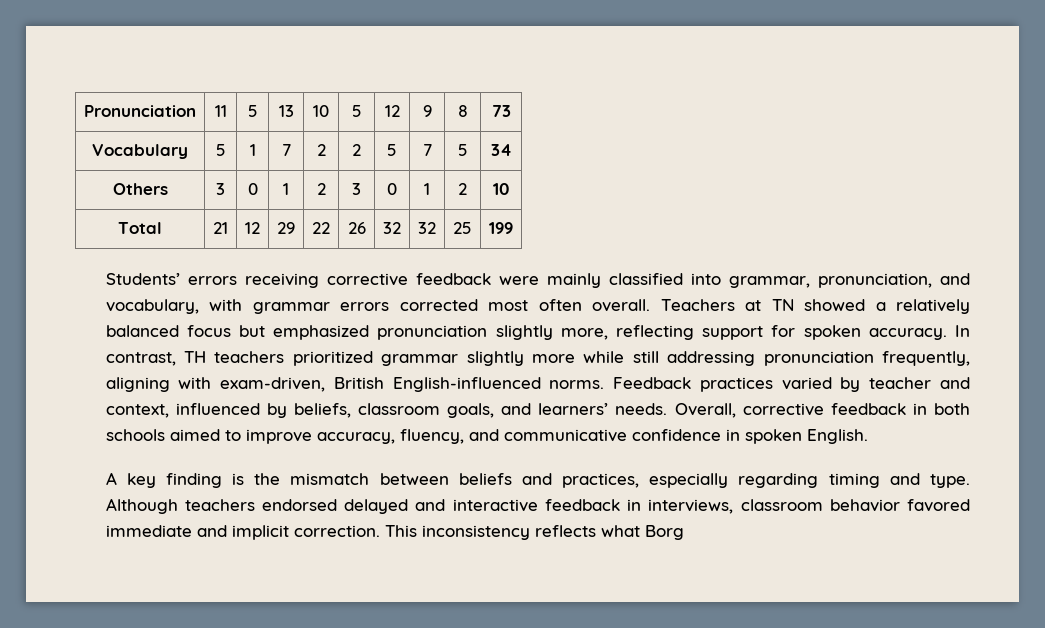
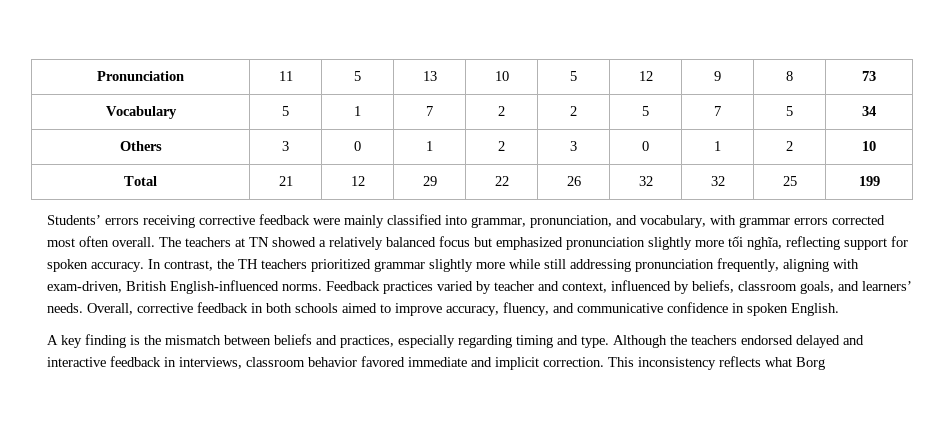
- Teachers at TN showed a relatively balanced focus but emphasized pronunciation slightly more, reflecting support for spoken accuracy.
+ The teachers at TN showed a relatively balanced focus but emphasized pronunciation slightly more tối nghĩa, reflecting support for spoken accuracy.
- In contrast, TH teachers prioritized grammar slightly more while still addressing pronunciation frequently, aligning with exam-driven, British English-influenced norms.
+ In contrast, the TH teachers prioritized grammar slightly more while still addressing pronunciation frequently, aligning with exam-driven, British English-influenced norms.
- Although teachers endorsed delayed and interactive feedback in interviews, classroom behavior favored immediate and implicit correction.
+ Although the teachers endorsed delayed and interactive feedback in interviews, classroom behavior favored immediate and implicit correction.

